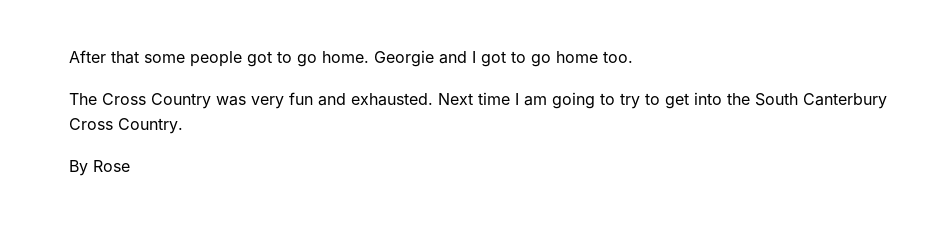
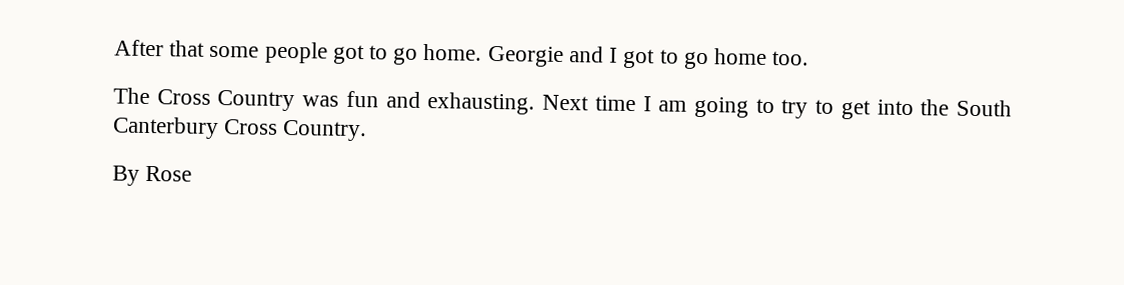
- The Cross Country was very fun and exhausted.
+ The Cross Country was fun and exhausting.

